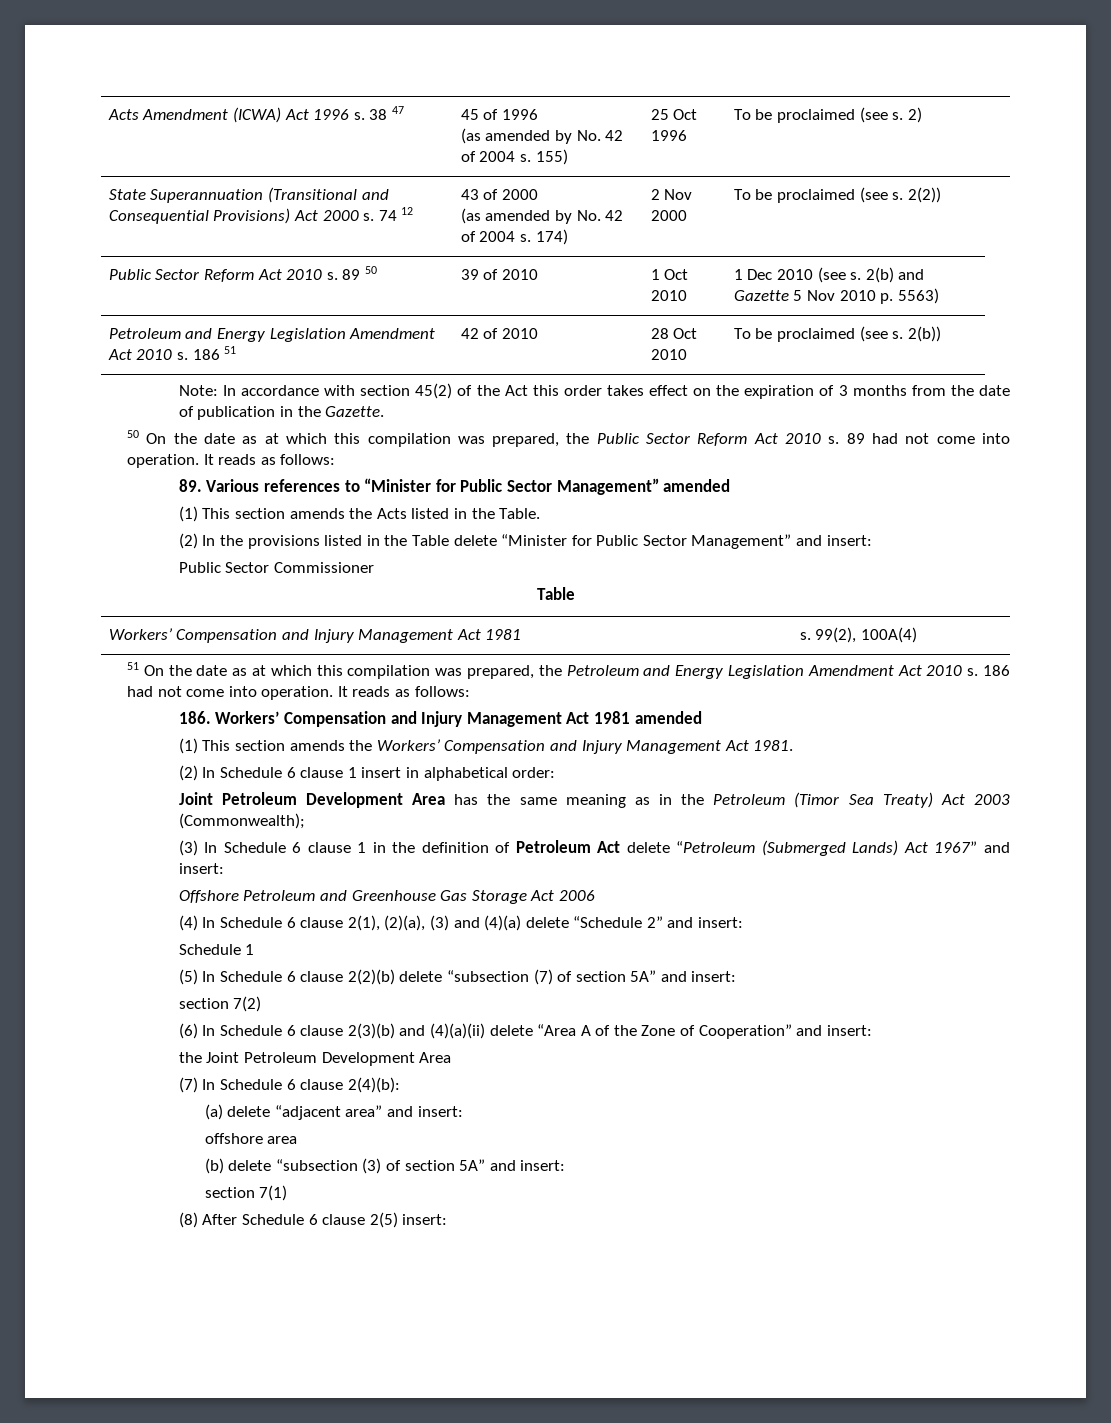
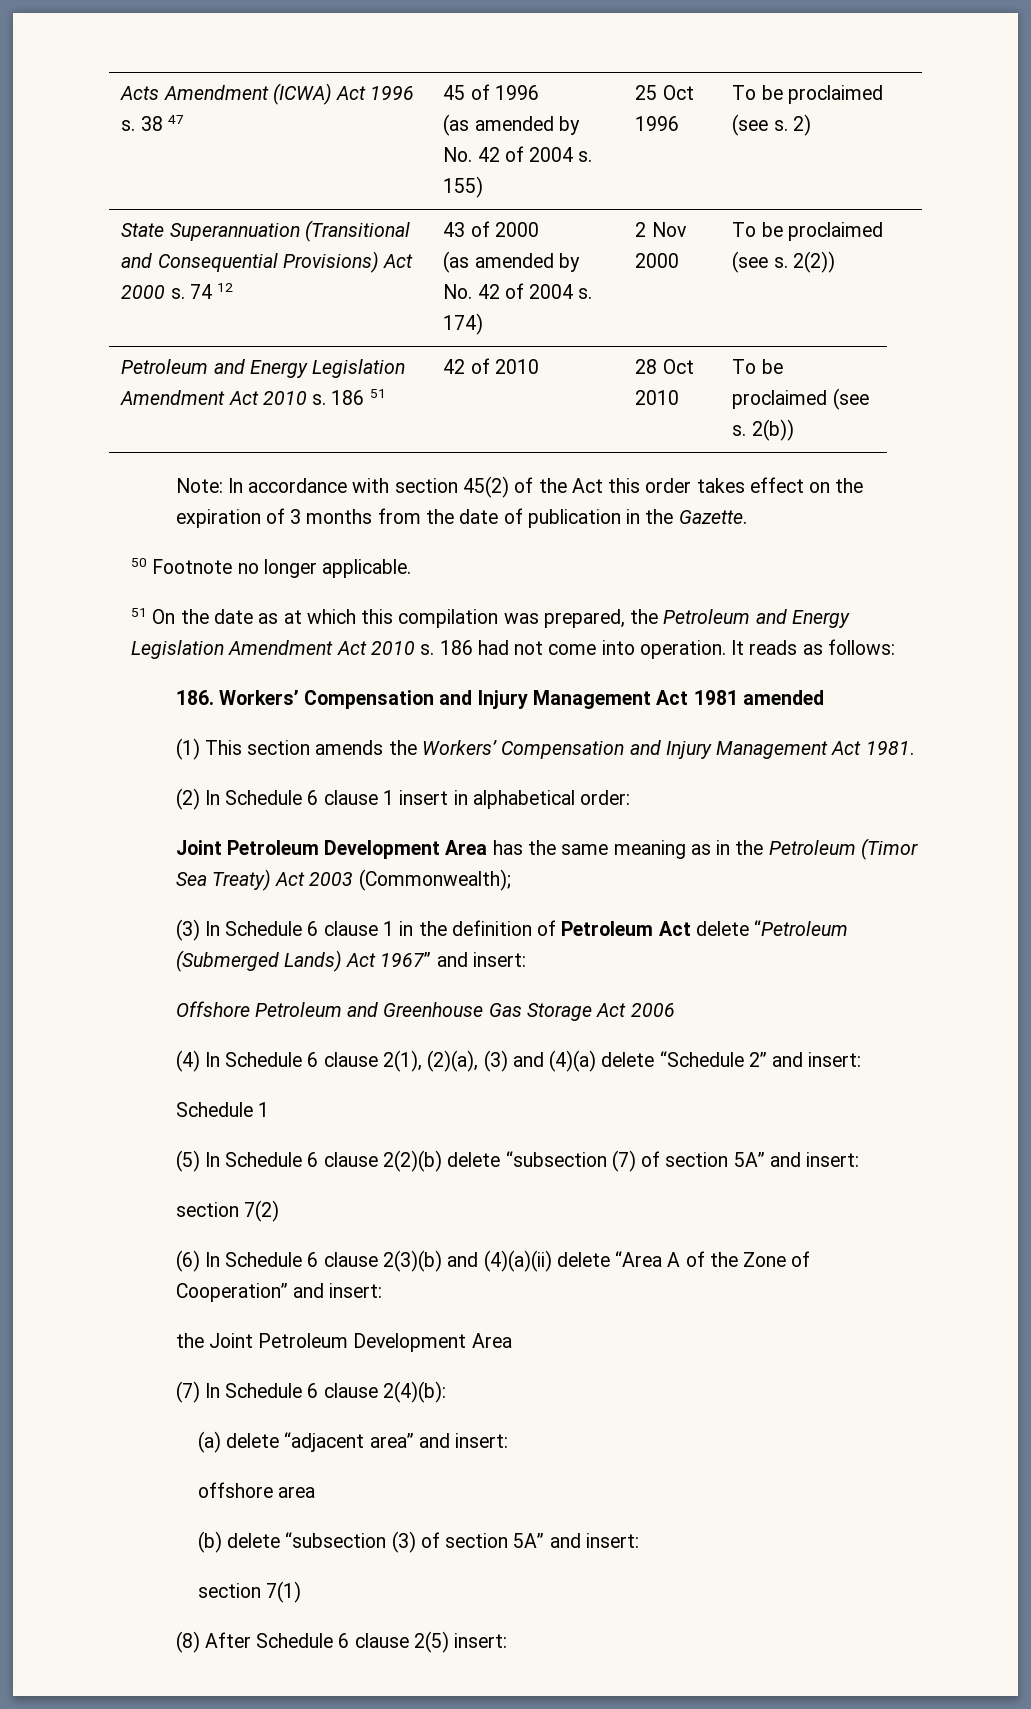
- Public Sector Reform Act 2010 s. 89 50 | 39 of 2010 | 1 Oct 2010 | 1 Dec 2010 (see s. 2(b) and Gazette 5 Nov 2010 p. 5563)
- 50 On the date as at which this compilation was prepared, the Public Sector Reform Act 2010 s. 89 had not come into operation. It reads as follows:
- 89. Various references to “Minister for Public Sector Management” amended
- (1) This section amends the Acts listed in the Table.
- (2) In the provisions listed in the Table delete “Minister for Public Sector Management” and insert:
- Public Sector Commissioner
- Table
- Workers’ Compensation and Injury Management Act 1981 | s. 99(2), 100A(4)
+ 50 Footnote no longer applicable.

